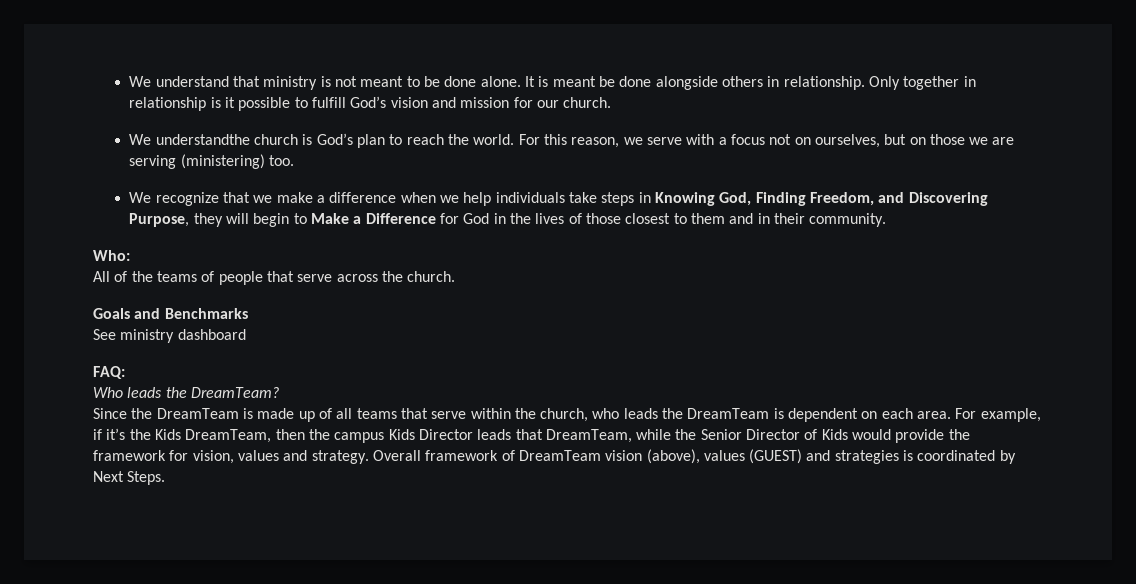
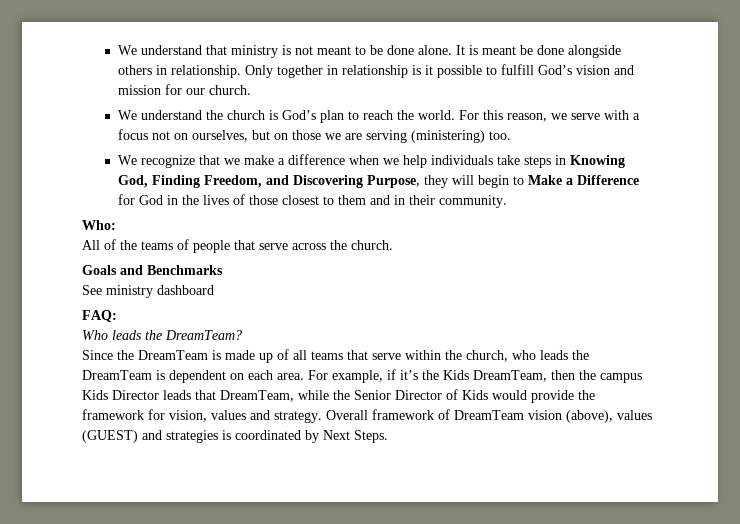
- We understandthe church is God’s plan to reach the world.
+ We understand the church is God’s plan to reach the world.

